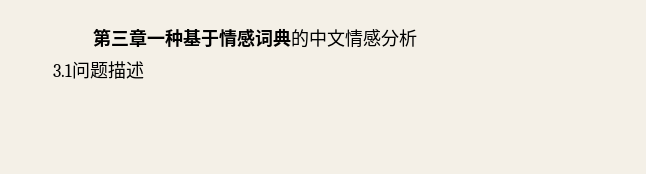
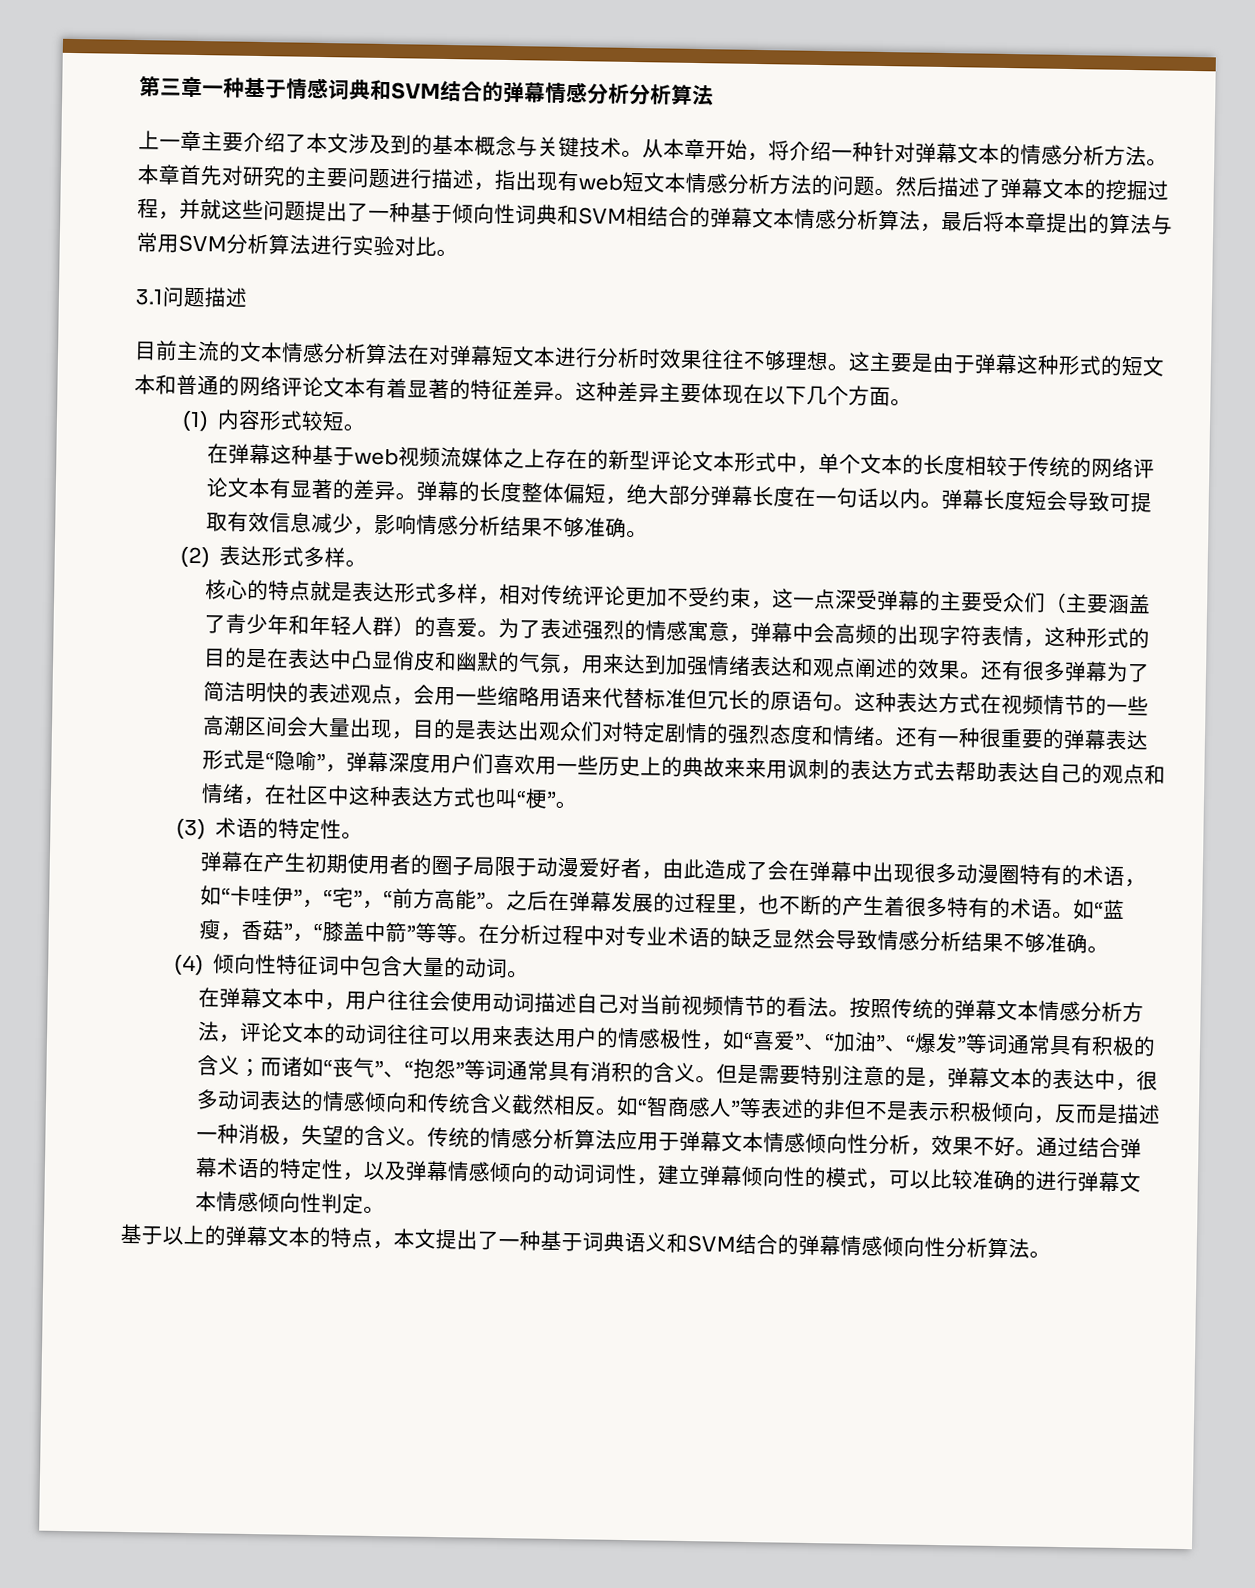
- 第三章一种基于情感词典的中文情感分析
+ 第三章一种基于情感词典和SVM结合的弹幕情感分析分析算法
+ 上一章主要介绍了本文涉及到的基本概念与关键技术。从本章开始，将介绍一种针对弹幕文本的情感分析方法。本章首先对研究的主要问题进行描述，指出现有web短文本情感分析方法的问题。然后描述了弹幕文本的挖掘过程，并就这些问题提出了一种基于倾向性词典和SVM相结合的弹幕文本情感分析算法，最后将本章提出的算法与常用SVM分析算法进行实验对比。
  3.1问题描述
+ 目前主流的文本情感分析算法在对弹幕短文本进行分析时效果往往不够理想。这主要是由于弹幕这种形式的短文本和普通的网络评论文本有着显著的特征差异。这种差异主要体现在以下几个方面。
+ (1)内容形式较短。
+ 在弹幕这种基于web视频流媒体之上存在的新型评论文本形式中，单个文本的长度相较于传统的网络评论文本有显著的差异。弹幕的长度整体偏短，绝大部分弹幕长度在一句话以内。弹幕长度短会导致可提取有效信息减少，影响情感分析结果不够准确。
+ (2)表达形式多样。
+ 核心的特点就是表达形式多样，相对传统评论更加不受约束，这一点深受弹幕的主要受众们（主要涵盖了青少年和年轻人群）的喜爱。为了表述强烈的情感寓意，弹幕中会高频的出现字符表情，这种形式的目的是在表达中凸显俏皮和幽默的气氛，用来达到加强情绪表达和观点阐述的效果。还有很多弹幕为了简洁明快的表述观点，会用一些缩略用语来代替标准但冗长的原语句。这种表达方式在视频情节的一些高潮区间会大量出现，目的是表达出观众们对特定剧情的强烈态度和情绪。还有一种很重要的弹幕表达形式是“隐喻”，弹幕深度用户们喜欢用一些历史上的典故来来用讽刺的表达方式去帮助表达自己的观点和情绪，在社区中这种表达方式也叫“梗”。
+ (3)术语的特定性。
+ 弹幕在产生初期使用者的圈子局限于动漫爱好者，由此造成了会在弹幕中出现很多动漫圈特有的术语，如“卡哇伊”，“宅”，“前方高能”。之后在弹幕发展的过程里，也不断的产生着很多特有的术语。如“蓝瘦，香菇”，“膝盖中箭”等等。在分析过程中对专业术语的缺乏显然会导致情感分析结果不够准确。
+ (4)倾向性特征词中包含大量的动词。
+ 在弹幕文本中，用户往往会使用动词描述自己对当前视频情节的看法。按照传统的弹幕文本情感分析方法，评论文本的动词往往可以用来表达用户的情感极性，如“喜爱”、“加油”、“爆发”等词通常具有积极的含义；而诸如“丧气”、“抱怨”等词通常具有消积的含义。但是需要特别注意的是，弹幕文本的表达中，很多动词表达的情感倾向和传统含义截然相反。如“智商感人”等表述的非但不是表示积极倾向，反而是描述一种消极，失望的含义。传统的情感分析算法应用于弹幕文本情感倾向性分析，效果不好。通过结合弹幕术语的特定性，以及弹幕情感倾向的动词词性，建立弹幕倾向性的模式，可以比较准确的进行弹幕文本情感倾向性判定。
+ 基于以上的弹幕文本的特点，本文提出了一种基于词典语义和SVM结合的弹幕情感倾向性分析算法。

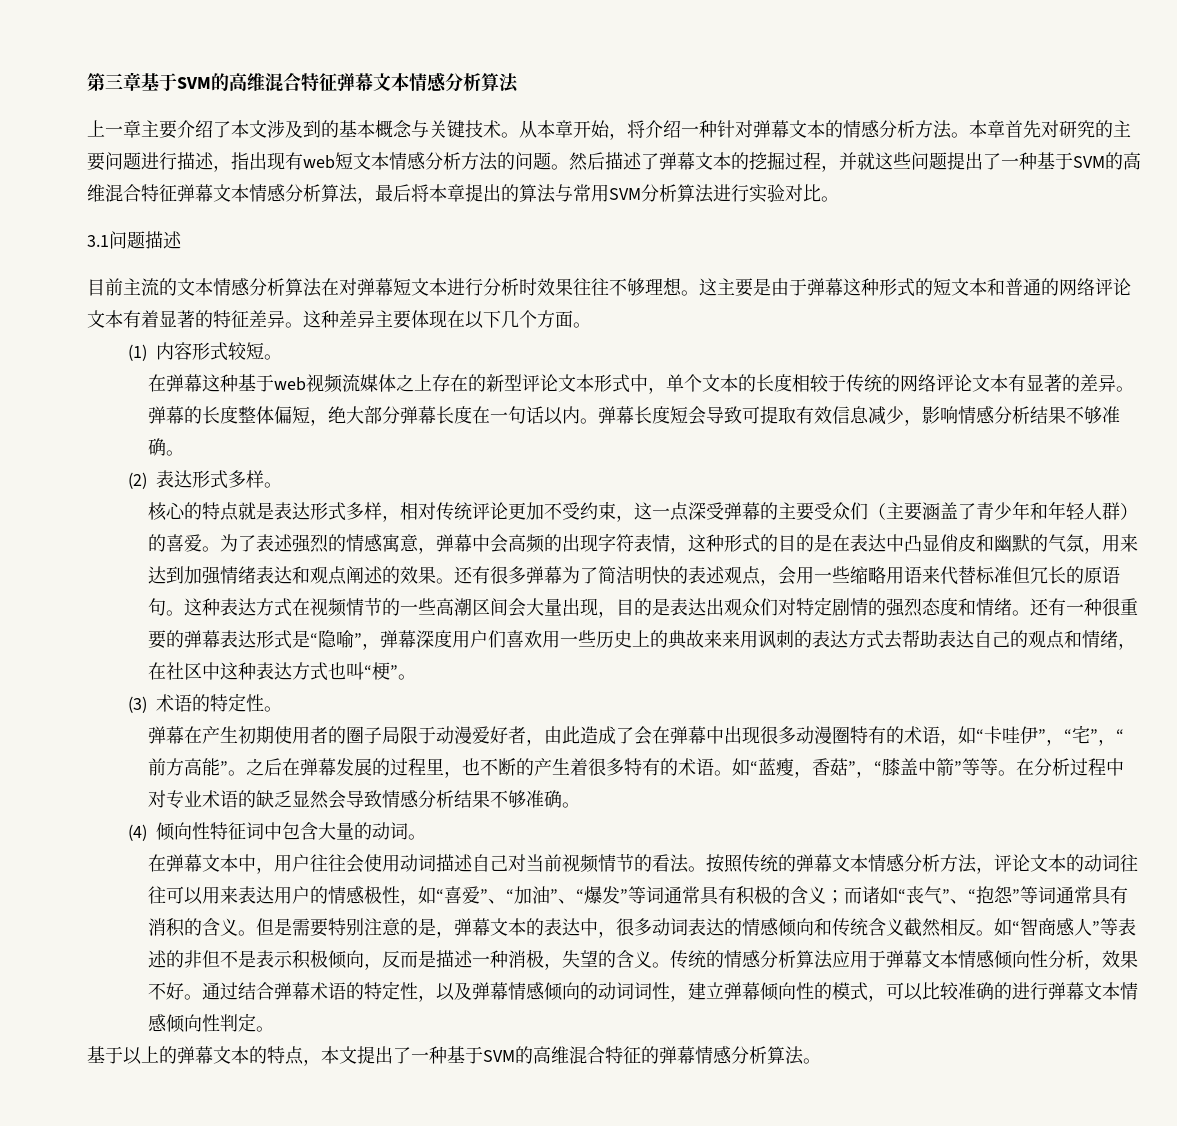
- 第三章一种基于情感词典和SVM结合的弹幕情感分析分析算法
+ 第三章基于SVM的高维混合特征弹幕文本情感分析算法
- 然后描述了弹幕文本的挖掘过程，并就这些问题提出了一种基于倾向性词典和SVM相结合的弹幕文本情感分析算法，最后将本章提出的算法与常用SVM分析算法进行实验对比。
+ 然后描述了弹幕文本的挖掘过程，并就这些问题提出了一种基于SVM的高维混合特征弹幕文本情感分析算法，最后将本章提出的算法与常用SVM分析算法进行实验对比。
- 基于以上的弹幕文本的特点，本文提出了一种基于词典语义和SVM结合的弹幕情感倾向性分析算法。
+ 基于以上的弹幕文本的特点，本文提出了一种基于SVM的高维混合特征的弹幕情感分析算法。

